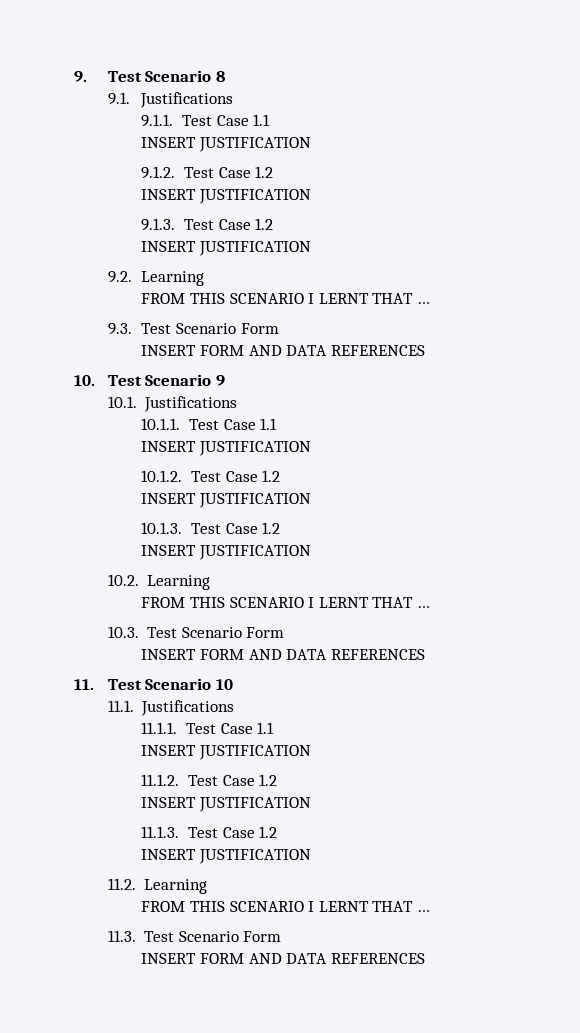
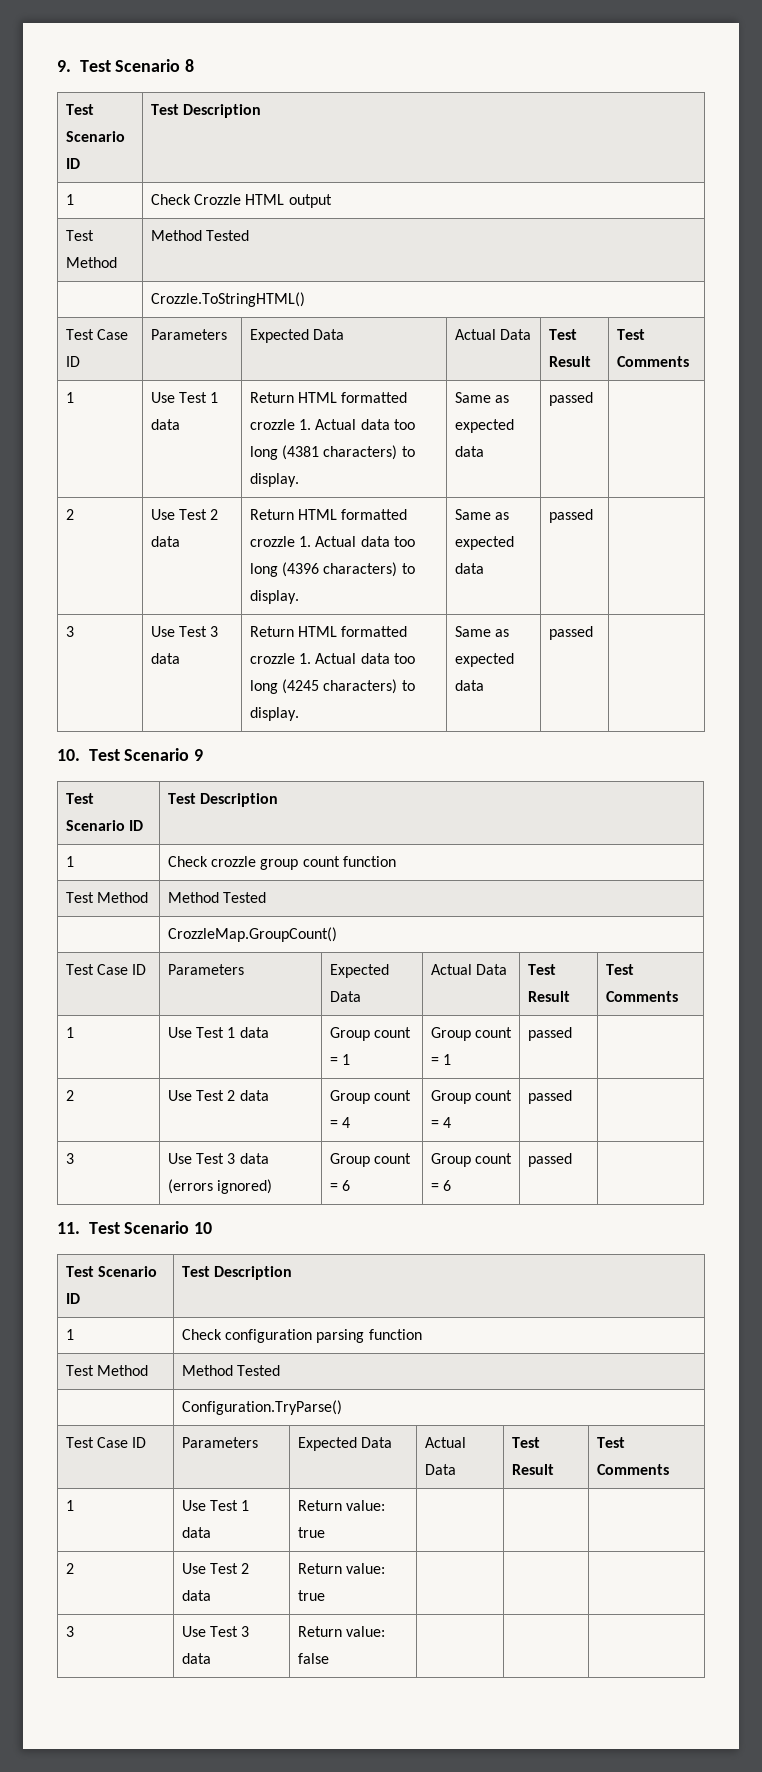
  9. Test Scenario 8
- 9.1. Justifications
- 9.1.1. Test Case 1.1
- INSERT JUSTIFICATION
- 9.1.2. Test Case 1.2
- INSERT JUSTIFICATION
- 9.1.3. Test Case 1.2
- INSERT JUSTIFICATION
- 9.2. Learning
- FROM THIS SCENARIO I LERNT THAT …
- 9.3. Test Scenario Form
- INSERT FORM AND DATA REFERENCES
+ Test Scenario ID | Test Description
+ 1 | Check Crozzle HTML output
+ Test Method | Method Tested
+ | Crozzle.ToStringHTML()
+ Test Case ID | Parameters | Expected Data | Actual Data | Test Result | Test Comments
+ 1 | Use Test 1 data | Return HTML formatted crozzle 1. Actual data too long (4381 characters) to display. | Same as expected data | passed |
+ 2 | Use Test 2 data | Return HTML formatted crozzle 1. Actual data too long (4396 characters) to display. | Same as expected data | passed |
+ 3 | Use Test 3 data | Return HTML formatted crozzle 1. Actual data too long (4245 characters) to display. | Same as expected data | passed |
  10. Test Scenario 9
- 10.1. Justifications
- 10.1.1. Test Case 1.1
- INSERT JUSTIFICATION
- 10.1.2. Test Case 1.2
- INSERT JUSTIFICATION
- 10.1.3. Test Case 1.2
- INSERT JUSTIFICATION
- 10.2. Learning
- FROM THIS SCENARIO I LERNT THAT …
- 10.3. Test Scenario Form
- INSERT FORM AND DATA REFERENCES
+ Test Scenario ID | Test Description
+ 1 | Check crozzle group count function
+ Test Method | Method Tested
+ | CrozzleMap.GroupCount()
+ Test Case ID | Parameters | Expected Data | Actual Data | Test Result | Test Comments
+ 1 | Use Test 1 data | Group count = 1 | Group count = 1 | passed |
+ 2 | Use Test 2 data | Group count = 4 | Group count = 4 | passed |
+ 3 | Use Test 3 data (errors ignored) | Group count = 6 | Group count = 6 | passed |
  11. Test Scenario 10
- 11.1. Justifications
- 11.1.1. Test Case 1.1
- INSERT JUSTIFICATION
- 11.1.2. Test Case 1.2
- INSERT JUSTIFICATION
- 11.1.3. Test Case 1.2
- INSERT JUSTIFICATION
- 11.2. Learning
- FROM THIS SCENARIO I LERNT THAT …
- 11.3. Test Scenario Form
- INSERT FORM AND DATA REFERENCES
+ Test Scenario ID | Test Description
+ 1 | Check configuration parsing function
+ Test Method | Method Tested
+ | Configuration.TryParse()
+ Test Case ID | Parameters | Expected Data | Actual Data | Test Result | Test Comments
+ 1 | Use Test 1 data | Return value: true | | |
+ 2 | Use Test 2 data | Return value: true | | |
+ 3 | Use Test 3 data | Return value: false | | |

